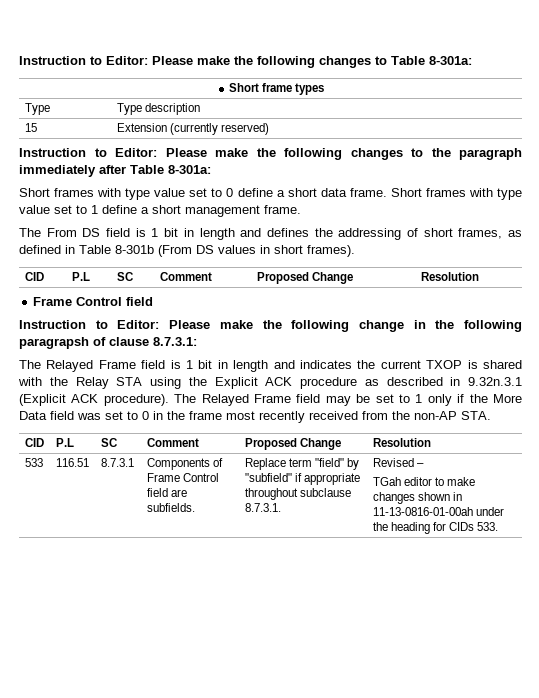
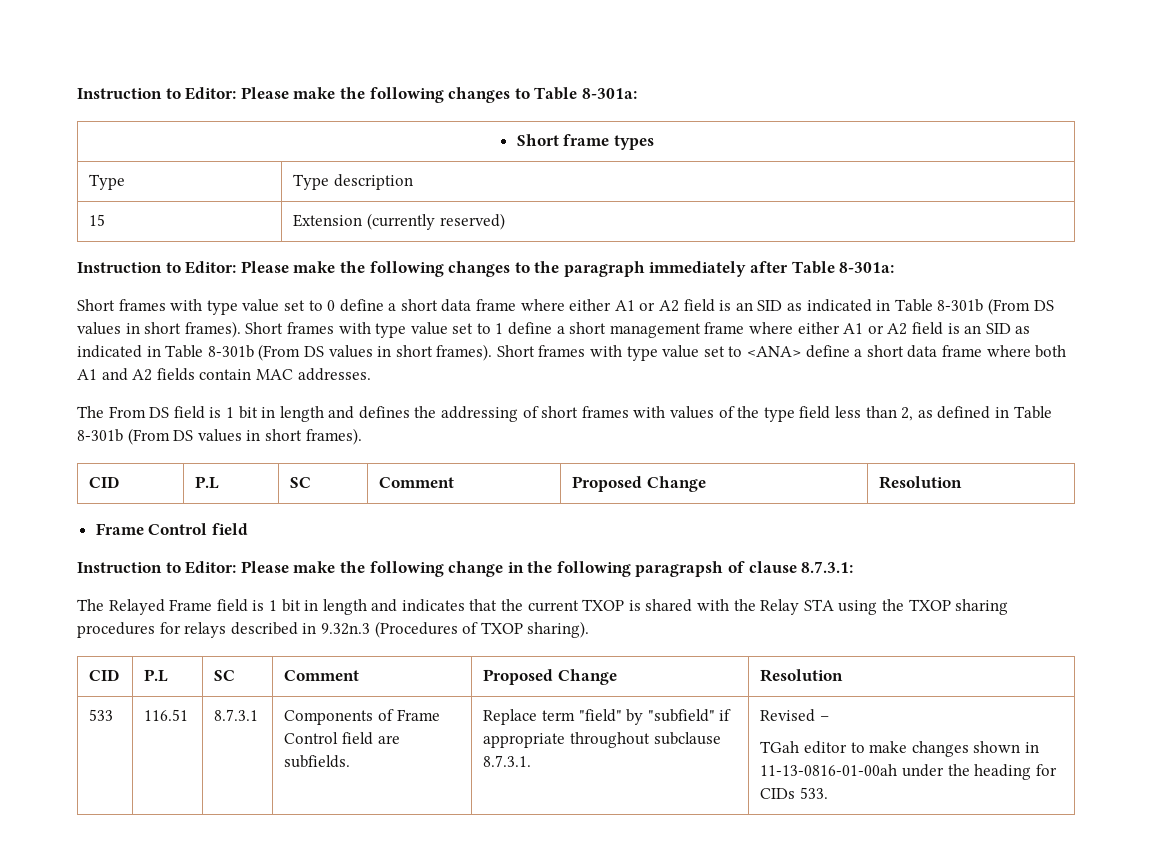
- Short frames with type value set to 0 define a short data frame.
+ Short frames with type value set to 0 define a short data frame where either A1 or A2 field is an SID as indicated in Table 8-301b (From DS values in short frames).
- Short frames with type value set to 1 define a short management frame.
+ Short frames with type value set to 1 define a short management frame where either A1 or A2 field is an SID as indicated in Table 8-301b (From DS values in short frames). Short frames with type value set to <ANA> define a short data frame where both A1 and A2 fields contain MAC addresses.
- The From DS field is 1 bit in length and defines the addressing of short frames, as defined in Table 8-301b (From DS values in short frames).
+ The From DS field is 1 bit in length and defines the addressing of short frames with values of the type field less than 2, as defined in Table 8-301b (From DS values in short frames).
- The Relayed Frame field is 1 bit in length and indicates the current TXOP is shared with the Relay STA using the Explicit ACK procedure as described in 9.32n.3.1 (Explicit ACK procedure). The Relayed Frame field may be set to 1 only if the More Data field was set to 0 in the frame most recently received from the non-AP STA.
+ The Relayed Frame field is 1 bit in length and indicates that the current TXOP is shared with the Relay STA using the TXOP sharing procedures for relays described in 9.32n.3 (Procedures of TXOP sharing).

